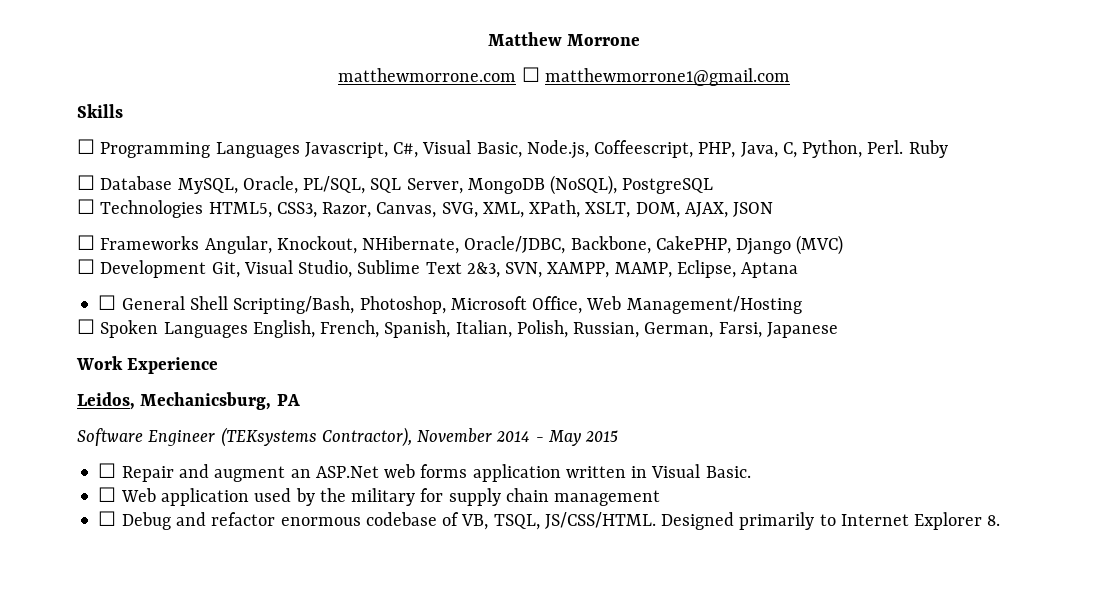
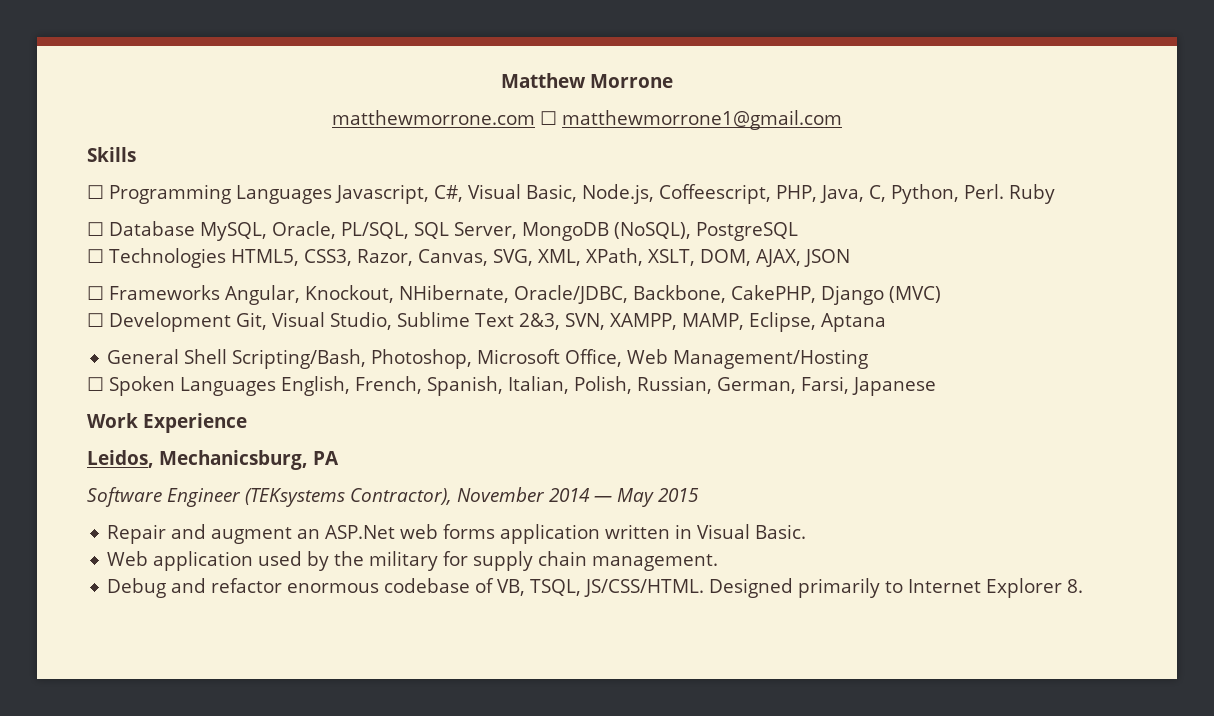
- ☐ General Shell Scripting/Bash, Photoshop, Microsoft Office, Web Management/Hosting
+ General Shell Scripting/Bash, Photoshop, Microsoft Office, Web Management/Hosting
- Software Engineer (TEKsystems Contractor), November 2014 - May 2015
+ Software Engineer (TEKsystems Contractor), November 2014 — May 2015
- ☐ Repair and augment an ASP.Net web forms application written in Visual Basic.
+ Repair and augment an ASP.Net web forms application written in Visual Basic.
- ☐ Web application used by the military for supply chain management
- ☐ Debug and refactor enormous codebase of VB, TSQL, JS/CSS/HTML.
+ Web application used by the military for supply chain management.
+ Debug and refactor enormous codebase of VB, TSQL, JS/CSS/HTML.

